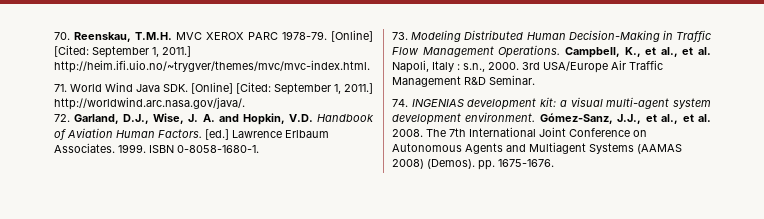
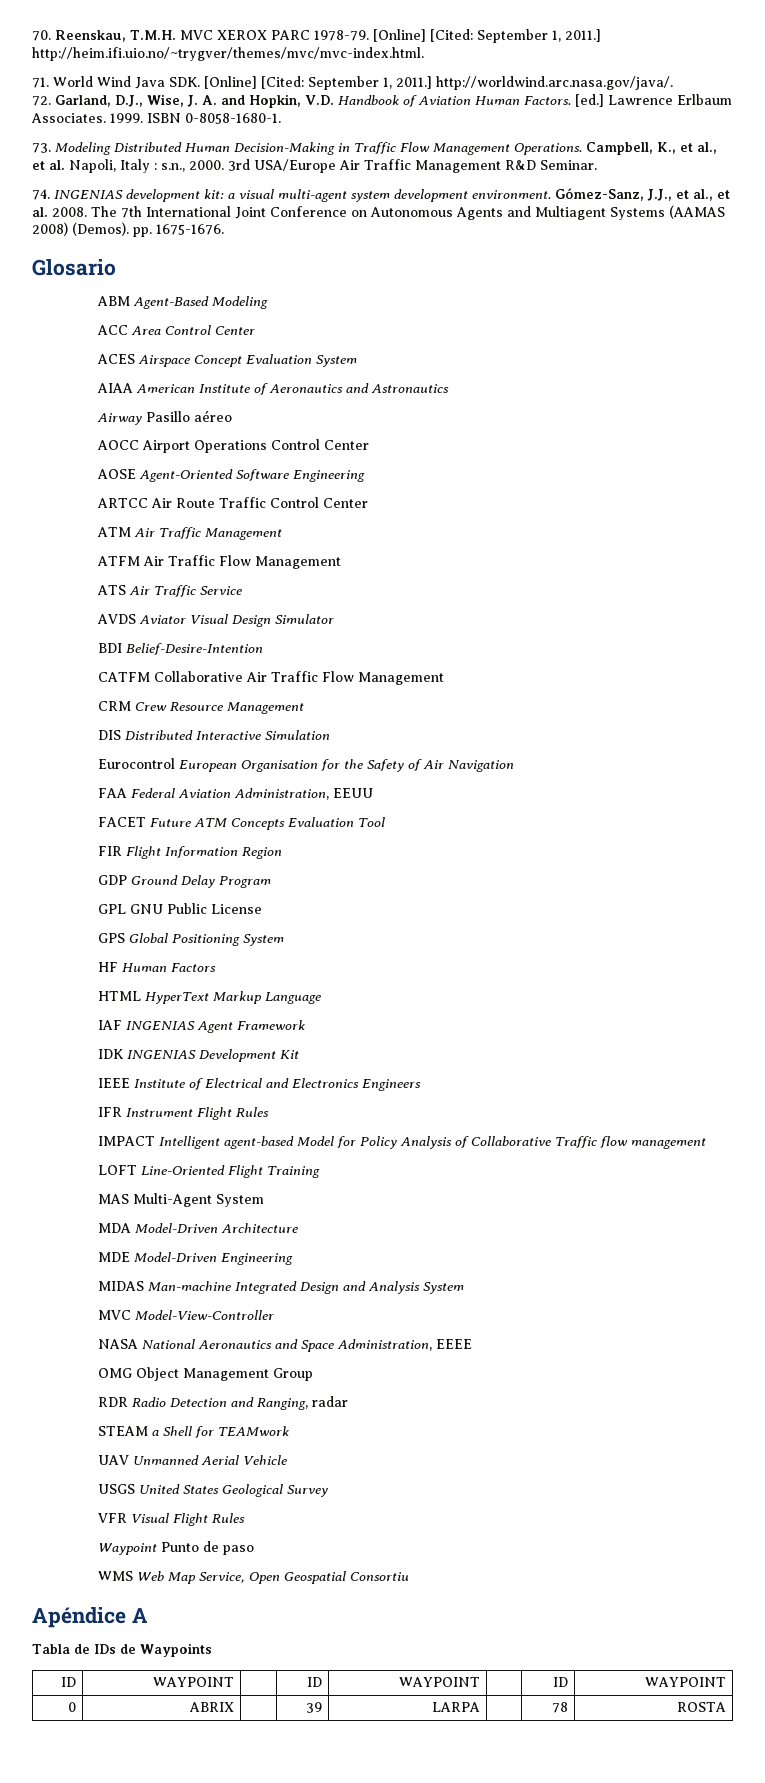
+ Glosario
+ ABM Agent-Based Modeling
+ ACC Area Control Center
+ ACES Airspace Concept Evaluation System
+ AIAA American Institute of Aeronautics and Astronautics
+ Airway Pasillo aéreo
+ AOCC Airport Operations Control Center
+ AOSE Agent-Oriented Software Engineering
+ ARTCC Air Route Traffic Control Center
+ ATM Air Traffic Management
+ ATFM Air Traffic Flow Management
+ ATS Air Traffic Service
+ AVDS Aviator Visual Design Simulator
+ BDI Belief-Desire-Intention
+ CATFM Collaborative Air Traffic Flow Management
+ CRM Crew Resource Management
+ DIS Distributed Interactive Simulation
+ Eurocontrol European Organisation for the Safety of Air Navigation
+ FAA Federal Aviation Administration, EEUU
+ FACET Future ATM Concepts Evaluation Tool
+ FIR Flight Information Region
+ GDP Ground Delay Program
+ GPL GNU Public License
+ GPS Global Positioning System
+ HF Human Factors
+ HTML HyperText Markup Language
+ IAF INGENIAS Agent Framework
+ IDK INGENIAS Development Kit
+ IEEE Institute of Electrical and Electronics Engineers
+ IFR Instrument Flight Rules
+ IMPACT Intelligent agent-based Model for Policy Analysis of Collaborative Traffic flow management
+ LOFT Line-Oriented Flight Training
+ MAS Multi-Agent System
+ MDA Model-Driven Architecture
+ MDE Model-Driven Engineering
+ MIDAS Man-machine Integrated Design and Analysis System
+ MVC Model-View-Controller
+ NASA National Aeronautics and Space Administration, EEEE
+ OMG Object Management Group
+ RDR Radio Detection and Ranging, radar
+ STEAM a Shell for TEAMwork
+ UAV Unmanned Aerial Vehicle
+ USGS United States Geological Survey
+ VFR Visual Flight Rules
+ Waypoint Punto de paso
+ WMS Web Map Service, Open Geospatial Consortiu
+ Apéndice A
+ Tabla de IDs de Waypoints
+ ID | WAYPOINT | | ID | WAYPOINT | | ID | WAYPOINT
+ 0 | ABRIX | | 39 | LARPA | | 78 | ROSTA

